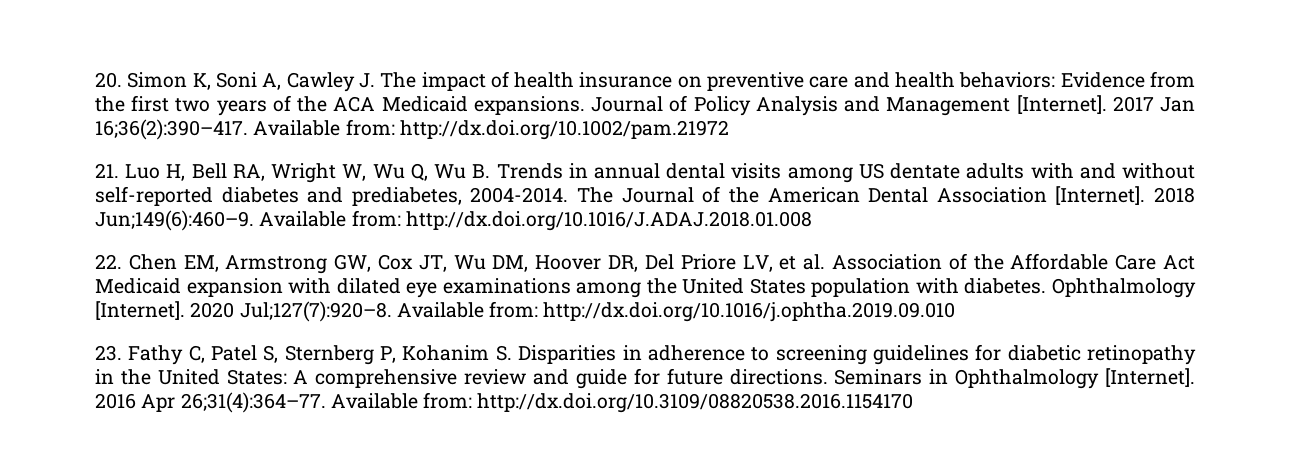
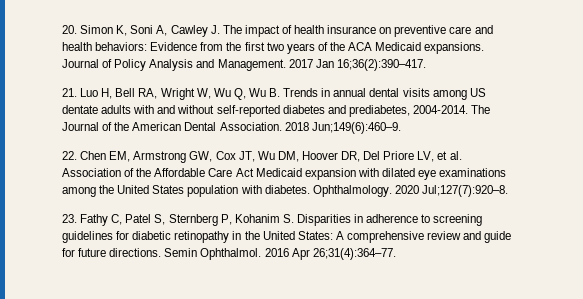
- Journal of Policy Analysis and Management [Internet].
+ Journal of Policy Analysis and Management.
- Available from: http://dx.doi.org/10.1002/pam.21972
- The Journal of the American Dental Association [Internet].
+ The Journal of the American Dental Association.
- Available from: http://dx.doi.org/10.1016/J.ADAJ.2018.01.008
- 22. Chen EM, Armstrong GW, Cox JT, Wu DM, Hoover DR, Del Priore LV, et al. Association of the Affordable Care Act Medicaid expansion with dilated eye examinations among the United States population with diabetes. Ophthalmology [Internet].
+ 22. Chen EM, Armstrong GW, Cox JT, Wu DM, Hoover DR, Del Priore LV, et al. Association of the Affordable Care Act Medicaid expansion with dilated eye examinations among the United States population with diabetes. Ophthalmology.
- Available from: http://dx.doi.org/10.1016/j.ophtha.2019.09.010
- Seminars in Ophthalmology [Internet]. 2016 Apr 26;31(4):364–77. Available from: http://dx.doi.org/10.3109/08820538.2016.1154170
+ Semin Ophthalmol. 2016 Apr 26;31(4):364–77.

